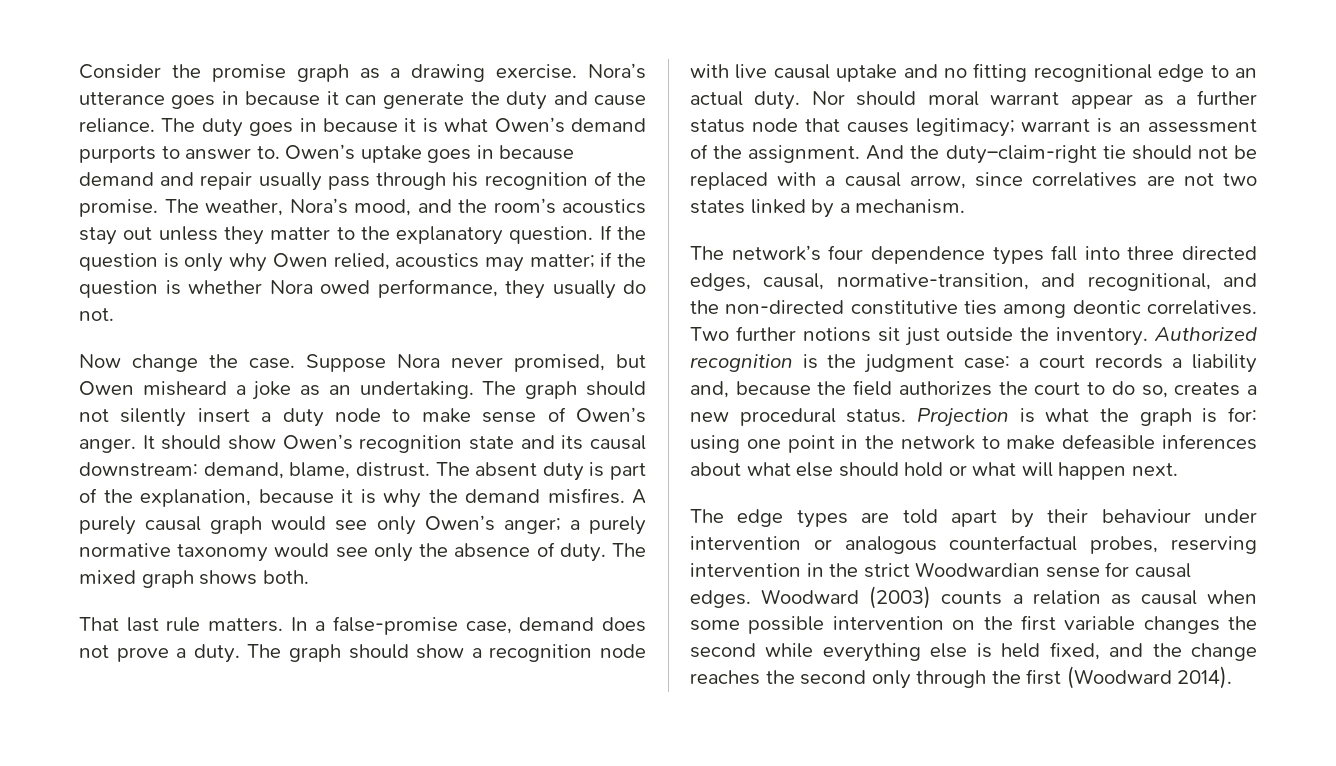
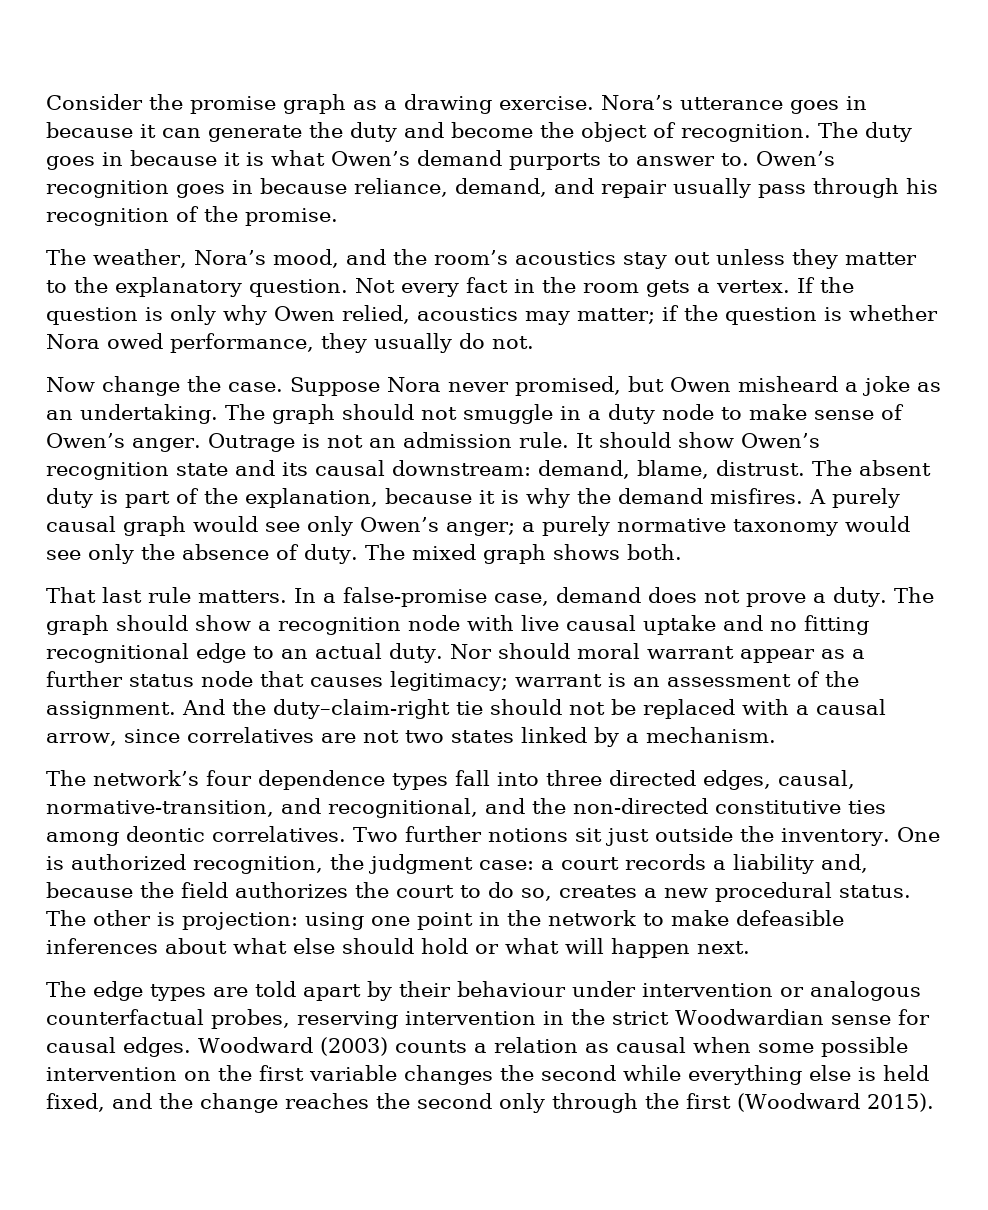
- Nora’s utterance goes in because it can generate the duty and cause reliance.
+ Nora’s utterance goes in because it can generate the duty and become the object of recognition.
- Owen’s uptake goes in because demand and repair usually pass through his recognition of the promise. The weather, Nora’s mood, and the room’s acoustics stay out unless they matter to the explanatory question.
+ Owen’s recognition goes in because reliance, demand, and repair usually pass through his recognition of the promise.
+ The weather, Nora’s mood, and the room’s acoustics stay out unless they matter to the explanatory question.
+ Not every fact in the room gets a vertex.
- The graph should not silently insert a duty node to make sense of Owen’s anger.
+ The graph should not smuggle in a duty node to make sense of Owen’s anger.
+ Outrage is not an admission rule.
- Authorized recognition is the judgment case: a court records a liability and, because the field authorizes the court to do so, creates a new procedural status.
+ One is authorized recognition, the judgment case: a court records a liability and, because the field authorizes the court to do so, creates a new procedural status.
- Projection is what the graph is for: using one point in the network to make defeasible inferences about what else should hold or what will happen next.
+ The other is projection: using one point in the network to make defeasible inferences about what else should hold or what will happen next.
- Woodward (2003) counts a relation as causal when some possible intervention on the first variable changes the second while everything else is held fixed, and the change reaches the second only through the first (Woodward 2014).
+ Woodward (2003) counts a relation as causal when some possible intervention on the first variable changes the second while everything else is held fixed, and the change reaches the second only through the first (Woodward 2015).

